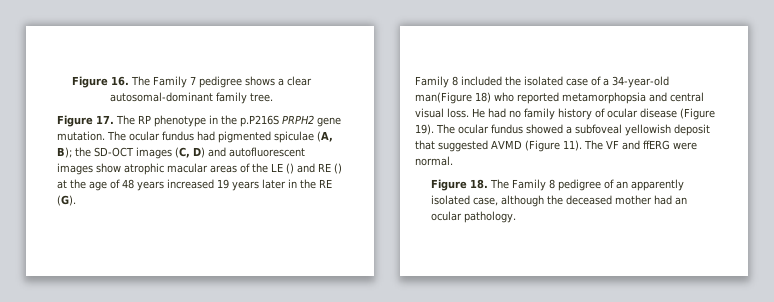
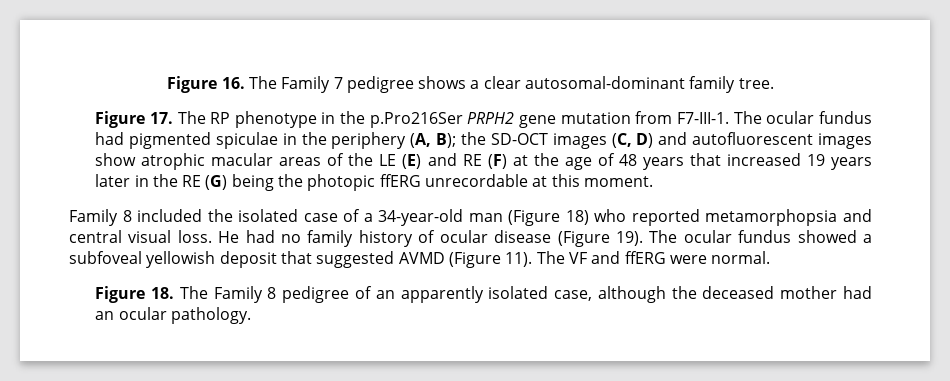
- Figure 17. The RP phenotype in the p.P216S PRPH2 gene mutation.
+ Figure 17. The RP phenotype in the p.Pro216Ser PRPH2 gene mutation from F7-III-1.
- The ocular fundus had pigmented spiculae (A, B); the SD-OCT images (C, D) and autofluorescent images show atrophic macular areas of the LE () and RE () at the age of 48 years increased 19 years later in the RE (G).
+ The ocular fundus had pigmented spiculae in the periphery (A, B); the SD-OCT images (C, D) and autofluorescent images show atrophic macular areas of the LE (E) and RE (F) at the age of 48 years that increased 19 years later in the RE (G) being the photopic ffERG unrecordable at this moment.
- Family 8 included the isolated case of a 34-year-old man(Figure 18) who reported metamorphopsia and central visual loss.
+ Family 8 included the isolated case of a 34-year-old man (Figure 18) who reported metamorphopsia and central visual loss.

